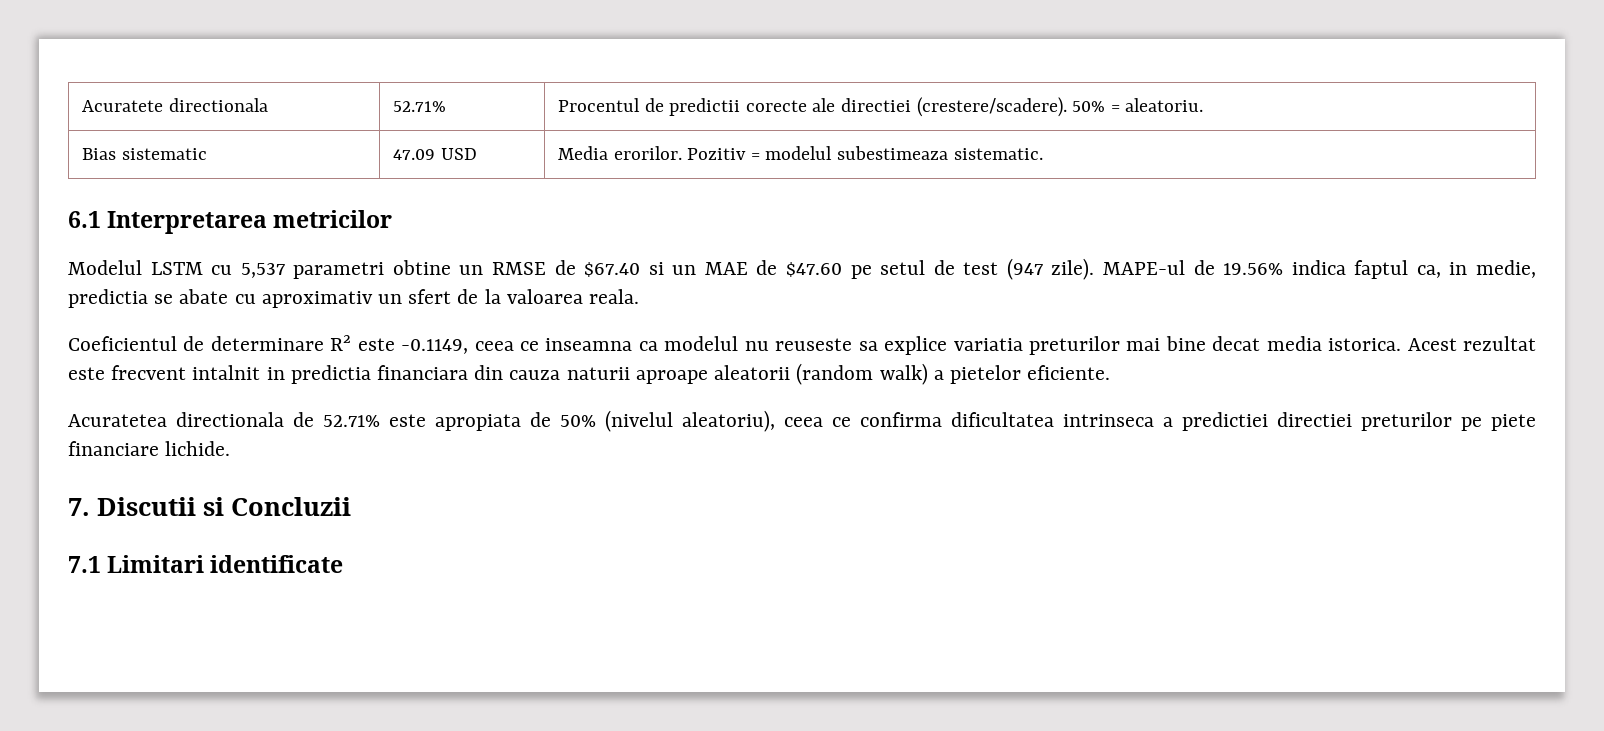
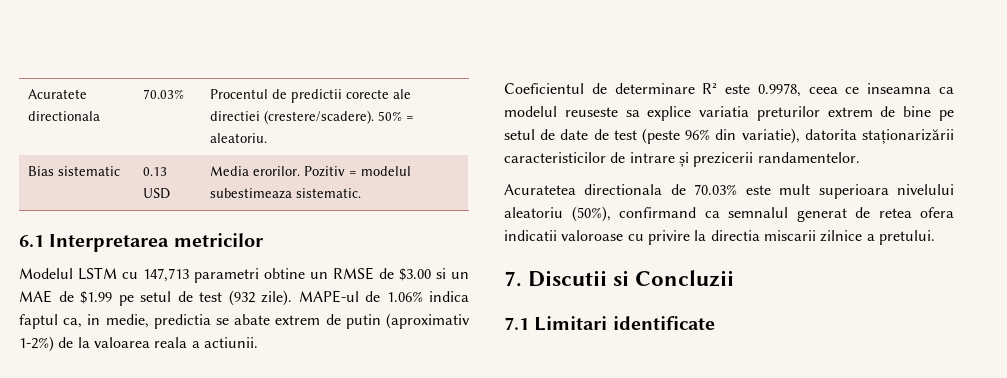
- Acuratete directionala | 52.71% | Procentul de predictii corecte ale directiei (crestere/scadere). 50% = aleatoriu.
+ Acuratete directionala | 70.03% | Procentul de predictii corecte ale directiei (crestere/scadere). 50% = aleatoriu.
- Bias sistematic | 47.09 USD | Media erorilor. Pozitiv = modelul subestimeaza sistematic.
+ Bias sistematic | 0.13 USD | Media erorilor. Pozitiv = modelul subestimeaza sistematic.
- Modelul LSTM cu 5,537 parametri obtine un RMSE de $67.40 si un MAE de $47.60 pe setul de test (947 zile).
+ Modelul LSTM cu 147,713 parametri obtine un RMSE de $3.00 si un MAE de $1.99 pe setul de test (932 zile).
- MAPE-ul de 19.56% indica faptul ca, in medie, predictia se abate cu aproximativ un sfert de la valoarea reala.
+ MAPE-ul de 1.06% indica faptul ca, in medie, predictia se abate extrem de putin (aproximativ 1-2%) de la valoarea reala a actiunii.
- Coeficientul de determinare R² este -0.1149, ceea ce inseamna ca modelul nu reuseste sa explice variatia preturilor mai bine decat media istorica. Acest rezultat este frecvent intalnit in predictia financiara din cauza naturii aproape aleatorii (random walk) a pietelor eficiente.
- Acuratetea directionala de 52.71% este apropiata de 50% (nivelul aleatoriu), ceea ce confirma dificultatea intrinseca a predictiei directiei preturilor pe piete financiare lichide.
+ Coeficientul de determinare R² este 0.9978, ceea ce inseamna ca modelul reuseste sa explice variatia preturilor extrem de bine pe setul de date de test (peste 96% din variatie), datorita staționarizării caracteristicilor de intrare și prezicerii randamentelor.
+ Acuratetea directionala de 70.03% este mult superioara nivelului aleatoriu (50%), confirmand ca semnalul generat de retea ofera indicatii valoroase cu privire la directia miscarii zilnice a pretului.

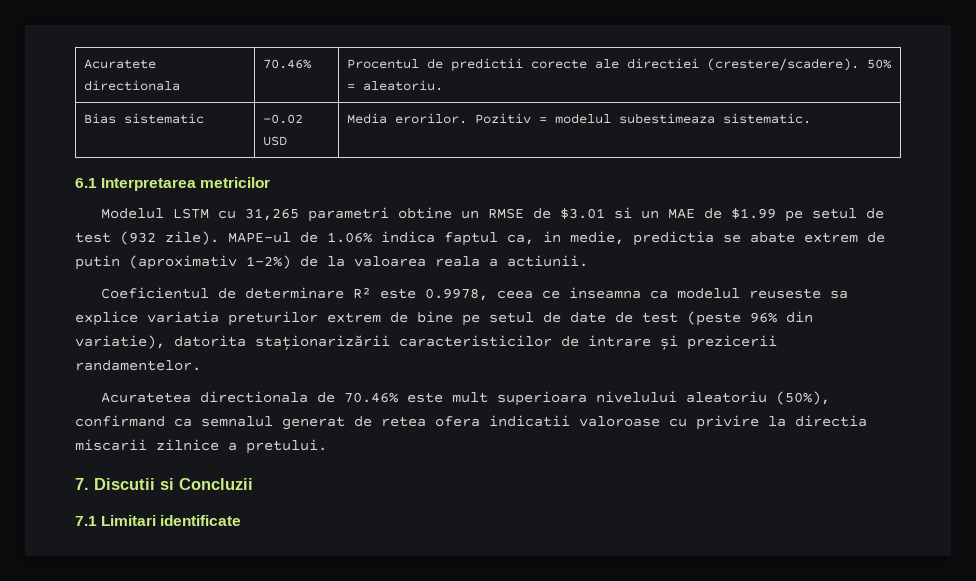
- Acuratete directionala | 70.03% | Procentul de predictii corecte ale directiei (crestere/scadere). 50% = aleatoriu.
+ Acuratete directionala | 70.46% | Procentul de predictii corecte ale directiei (crestere/scadere). 50% = aleatoriu.
- Bias sistematic | 0.13 USD | Media erorilor. Pozitiv = modelul subestimeaza sistematic.
+ Bias sistematic | -0.02 USD | Media erorilor. Pozitiv = modelul subestimeaza sistematic.
- Modelul LSTM cu 147,713 parametri obtine un RMSE de $3.00 si un MAE de $1.99 pe setul de test (932 zile).
+ Modelul LSTM cu 31,265 parametri obtine un RMSE de $3.01 si un MAE de $1.99 pe setul de test (932 zile).
- Acuratetea directionala de 70.03% este mult superioara nivelului aleatoriu (50%), confirmand ca semnalul generat de retea ofera indicatii valoroase cu privire la directia miscarii zilnice a pretului.
+ Acuratetea directionala de 70.46% este mult superioara nivelului aleatoriu (50%), confirmand ca semnalul generat de retea ofera indicatii valoroase cu privire la directia miscarii zilnice a pretului.

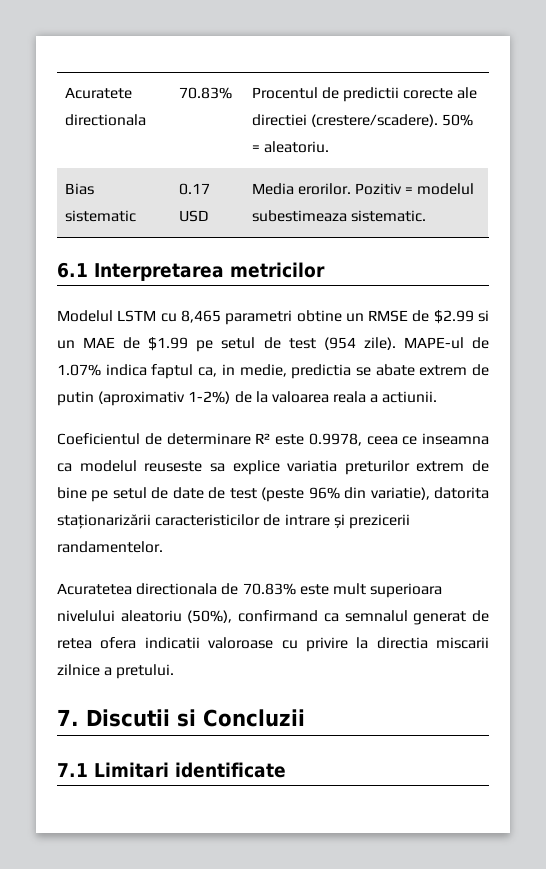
- Acuratete directionala | 70.46% | Procentul de predictii corecte ale directiei (crestere/scadere). 50% = aleatoriu.
+ Acuratete directionala | 70.83% | Procentul de predictii corecte ale directiei (crestere/scadere). 50% = aleatoriu.
- Bias sistematic | -0.02 USD | Media erorilor. Pozitiv = modelul subestimeaza sistematic.
+ Bias sistematic | 0.17 USD | Media erorilor. Pozitiv = modelul subestimeaza sistematic.
- Modelul LSTM cu 31,265 parametri obtine un RMSE de $3.01 si un MAE de $1.99 pe setul de test (932 zile).
+ Modelul LSTM cu 8,465 parametri obtine un RMSE de $2.99 si un MAE de $1.99 pe setul de test (954 zile).
- MAPE-ul de 1.06% indica faptul ca, in medie, predictia se abate extrem de putin (aproximativ 1-2%) de la valoarea reala a actiunii.
+ MAPE-ul de 1.07% indica faptul ca, in medie, predictia se abate extrem de putin (aproximativ 1-2%) de la valoarea reala a actiunii.
- Acuratetea directionala de 70.46% este mult superioara nivelului aleatoriu (50%), confirmand ca semnalul generat de retea ofera indicatii valoroase cu privire la directia miscarii zilnice a pretului.
+ Acuratetea directionala de 70.83% este mult superioara nivelului aleatoriu (50%), confirmand ca semnalul generat de retea ofera indicatii valoroase cu privire la directia miscarii zilnice a pretului.

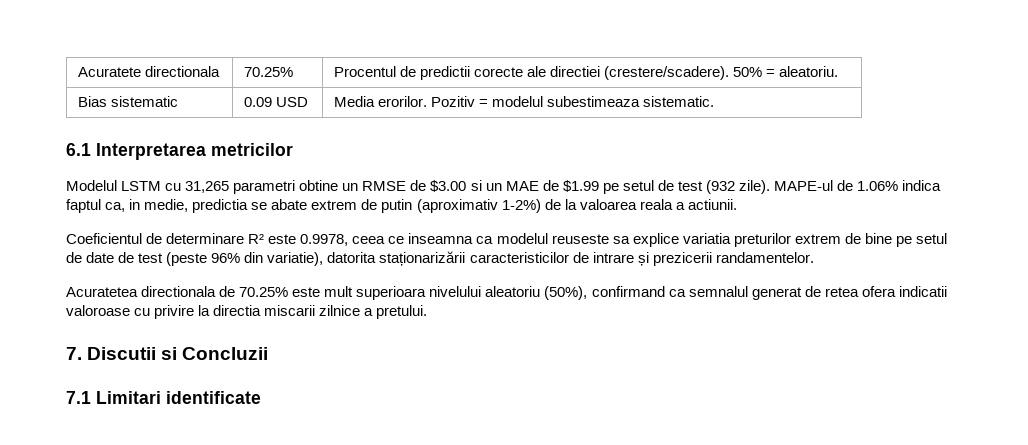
- Acuratete directionala | 70.83% | Procentul de predictii corecte ale directiei (crestere/scadere). 50% = aleatoriu.
+ Acuratete directionala | 70.25% | Procentul de predictii corecte ale directiei (crestere/scadere). 50% = aleatoriu.
- Bias sistematic | 0.17 USD | Media erorilor. Pozitiv = modelul subestimeaza sistematic.
+ Bias sistematic | 0.09 USD | Media erorilor. Pozitiv = modelul subestimeaza sistematic.
- Modelul LSTM cu 8,465 parametri obtine un RMSE de $2.99 si un MAE de $1.99 pe setul de test (954 zile).
+ Modelul LSTM cu 31,265 parametri obtine un RMSE de $3.00 si un MAE de $1.99 pe setul de test (932 zile).
- MAPE-ul de 1.07% indica faptul ca, in medie, predictia se abate extrem de putin (aproximativ 1-2%) de la valoarea reala a actiunii.
+ MAPE-ul de 1.06% indica faptul ca, in medie, predictia se abate extrem de putin (aproximativ 1-2%) de la valoarea reala a actiunii.
- Acuratetea directionala de 70.83% este mult superioara nivelului aleatoriu (50%), confirmand ca semnalul generat de retea ofera indicatii valoroase cu privire la directia miscarii zilnice a pretului.
+ Acuratetea directionala de 70.25% este mult superioara nivelului aleatoriu (50%), confirmand ca semnalul generat de retea ofera indicatii valoroase cu privire la directia miscarii zilnice a pretului.

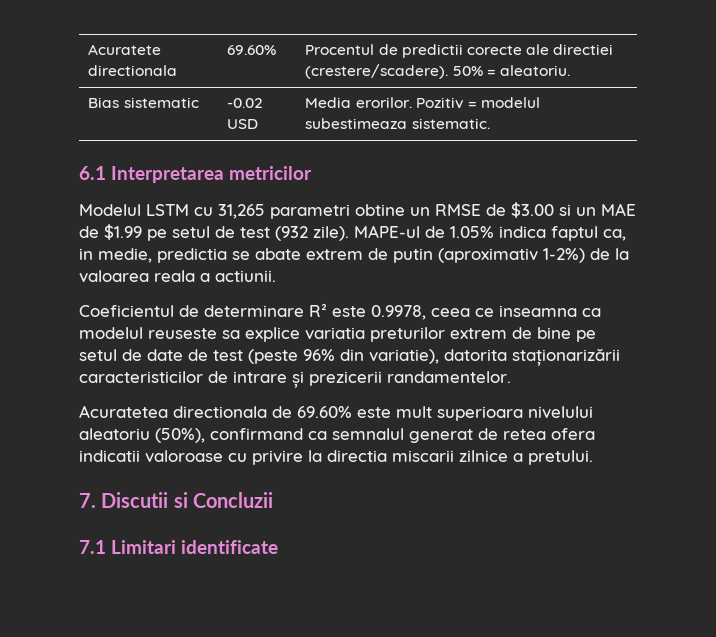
- Acuratete directionala | 70.25% | Procentul de predictii corecte ale directiei (crestere/scadere). 50% = aleatoriu.
+ Acuratete directionala | 69.60% | Procentul de predictii corecte ale directiei (crestere/scadere). 50% = aleatoriu.
- Bias sistematic | 0.09 USD | Media erorilor. Pozitiv = modelul subestimeaza sistematic.
+ Bias sistematic | -0.02 USD | Media erorilor. Pozitiv = modelul subestimeaza sistematic.
- MAPE-ul de 1.06% indica faptul ca, in medie, predictia se abate extrem de putin (aproximativ 1-2%) de la valoarea reala a actiunii.
+ MAPE-ul de 1.05% indica faptul ca, in medie, predictia se abate extrem de putin (aproximativ 1-2%) de la valoarea reala a actiunii.
- Acuratetea directionala de 70.25% este mult superioara nivelului aleatoriu (50%), confirmand ca semnalul generat de retea ofera indicatii valoroase cu privire la directia miscarii zilnice a pretului.
+ Acuratetea directionala de 69.60% este mult superioara nivelului aleatoriu (50%), confirmand ca semnalul generat de retea ofera indicatii valoroase cu privire la directia miscarii zilnice a pretului.

